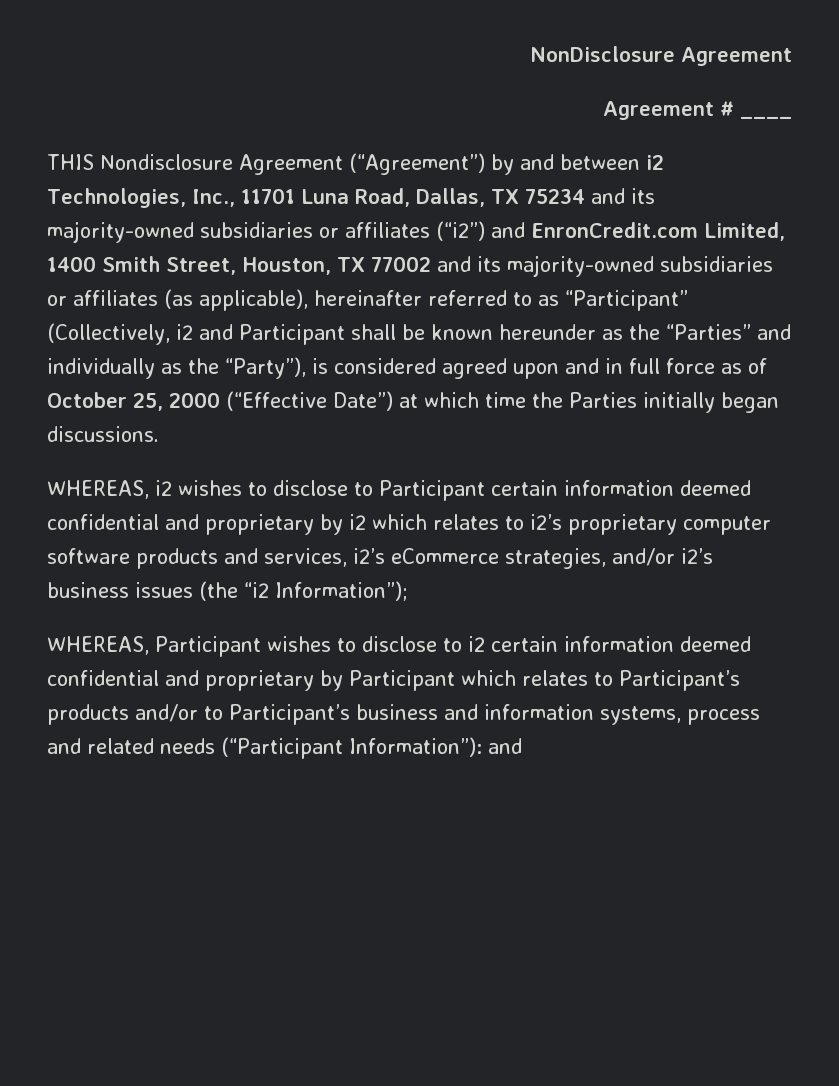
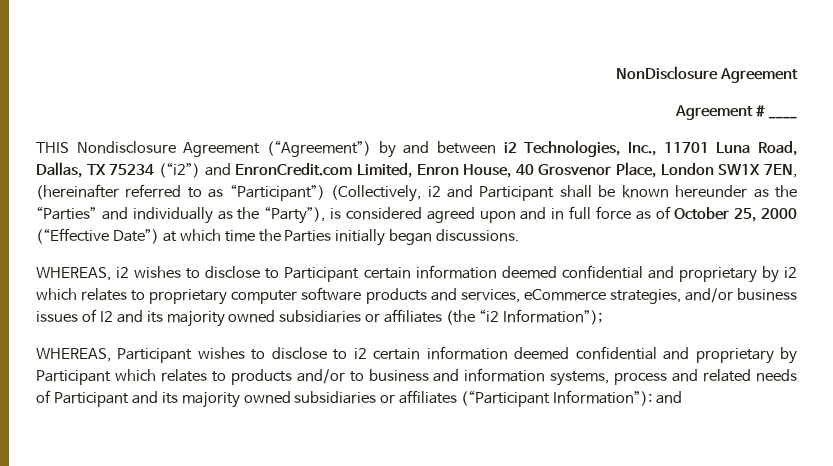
- THIS Nondisclosure Agreement (“Agreement”) by and between i2 Technologies, Inc., 11701 Luna Road, Dallas, TX 75234 and its majority-owned subsidiaries or affiliates (“i2”) and EnronCredit.com Limited, 1400 Smith Street, Houston, TX 77002 and its majority-owned subsidiaries or affiliates (as applicable), hereinafter referred to as “Participant” (Collectively, i2 and Participant shall be known hereunder as the “Parties” and individually as the “Party”), is considered agreed upon and in full force as of October 25, 2000 (“Effective Date”) at which time the Parties initially began discussions.
+ THIS Nondisclosure Agreement (“Agreement”) by and between i2 Technologies, Inc., 11701 Luna Road, Dallas, TX 75234 (“i2”) and EnronCredit.com Limited, Enron House, 40 Grosvenor Place, London SW1X 7EN, (hereinafter referred to as “Participant”) (Collectively, i2 and Participant shall be known hereunder as the “Parties” and individually as the “Party”), is considered agreed upon and in full force as of October 25, 2000 (“Effective Date”) at which time the Parties initially began discussions.
- WHEREAS, i2 wishes to disclose to Participant certain information deemed confidential and proprietary by i2 which relates to i2’s proprietary computer software products and services, i2’s eCommerce strategies, and/or i2’s business issues (the “i2 Information”);
+ WHEREAS, i2 wishes to disclose to Participant certain information deemed confidential and proprietary by i2 which relates to proprietary computer software products and services, eCommerce strategies, and/or business issues of I2 and its majority owned subsidiaries or affiliates (the “i2 Information”);
- WHEREAS, Participant wishes to disclose to i2 certain information deemed confidential and proprietary by Participant which relates to Participant’s products and/or to Participant’s business and information systems, process and related needs (“Participant Information”): and
+ WHEREAS, Participant wishes to disclose to i2 certain information deemed confidential and proprietary by Participant which relates to products and/or to business and information systems, process and related needs of Participant and its majority owned subsidiaries or affiliates (“Participant Information”): and

